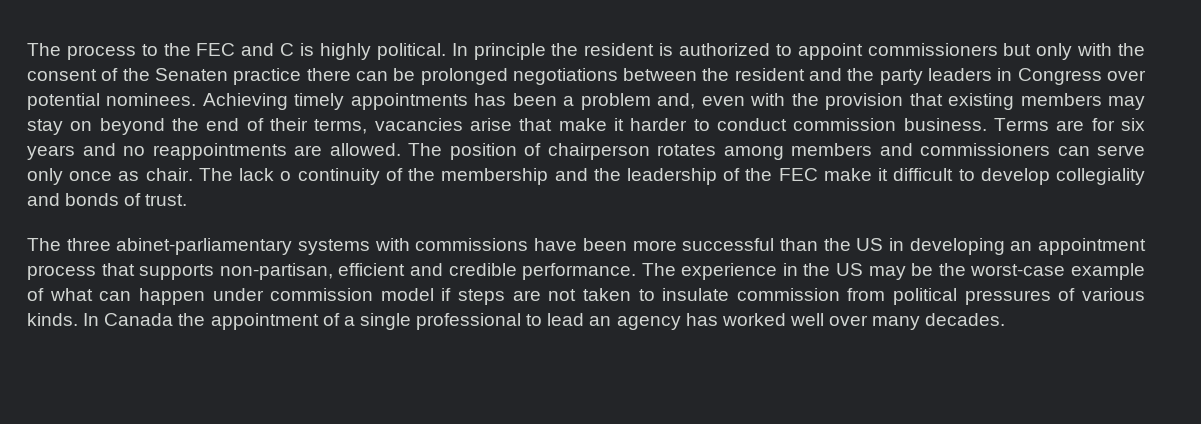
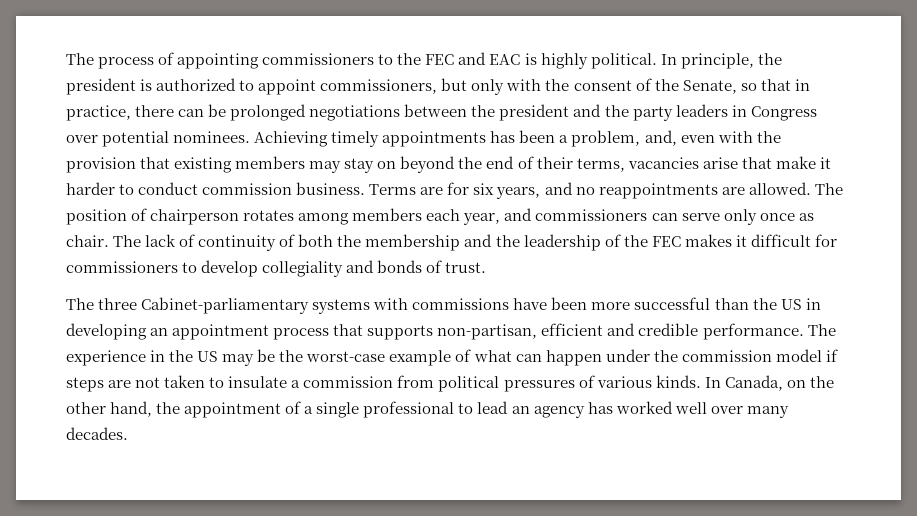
- The process to the FEC and C is highly political.
+ The process of appointing commissioners to the FEC and EAC is highly political.
- In principle the resident is authorized to appoint commissioners but only with the consent of the Senaten practice there can be prolonged negotiations between the resident and the party leaders in Congress over potential nominees.
+ In principle, the president is authorized to appoint commissioners, but only with the consent of the Senate, so that in practice, there can be prolonged negotiations between the president and the party leaders in Congress over potential nominees.
- Achieving timely appointments has been a problem and, even with the provision that existing members may stay on beyond the end of their terms, vacancies arise that make it harder to conduct commission business.
+ Achieving timely appointments has been a problem, and, even with the provision that existing members may stay on beyond the end of their terms, vacancies arise that make it harder to conduct commission business.
- Terms are for six years and no reappointments are allowed.
+ Terms are for six years, and no reappointments are allowed.
- The position of chairperson rotates among members and commissioners can serve only once as chair.
+ The position of chairperson rotates among members each year, and commissioners can serve only once as chair.
- The lack o continuity of the membership and the leadership of the FEC make it difficult to develop collegiality and bonds of trust.
+ The lack of continuity of both the membership and the leadership of the FEC makes it difficult for commissioners to develop collegiality and bonds of trust.
- The three abinet-parliamentary systems with commissions have been more successful than the US in developing an appointment process that supports non-partisan, efficient and credible performance.
+ The three Cabinet-parliamentary systems with commissions have been more successful than the US in developing an appointment process that supports non-partisan, efficient and credible performance.
- The experience in the US may be the worst-case example of what can happen under commission model if steps are not taken to insulate commission from political pressures of various kinds.
+ The experience in the US may be the worst-case example of what can happen under the commission model if steps are not taken to insulate a commission from political pressures of various kinds.
- In Canada the appointment of a single professional to lead an agency has worked well over many decades.
+ In Canada, on the other hand, the appointment of a single professional to lead an agency has worked well over many decades.

